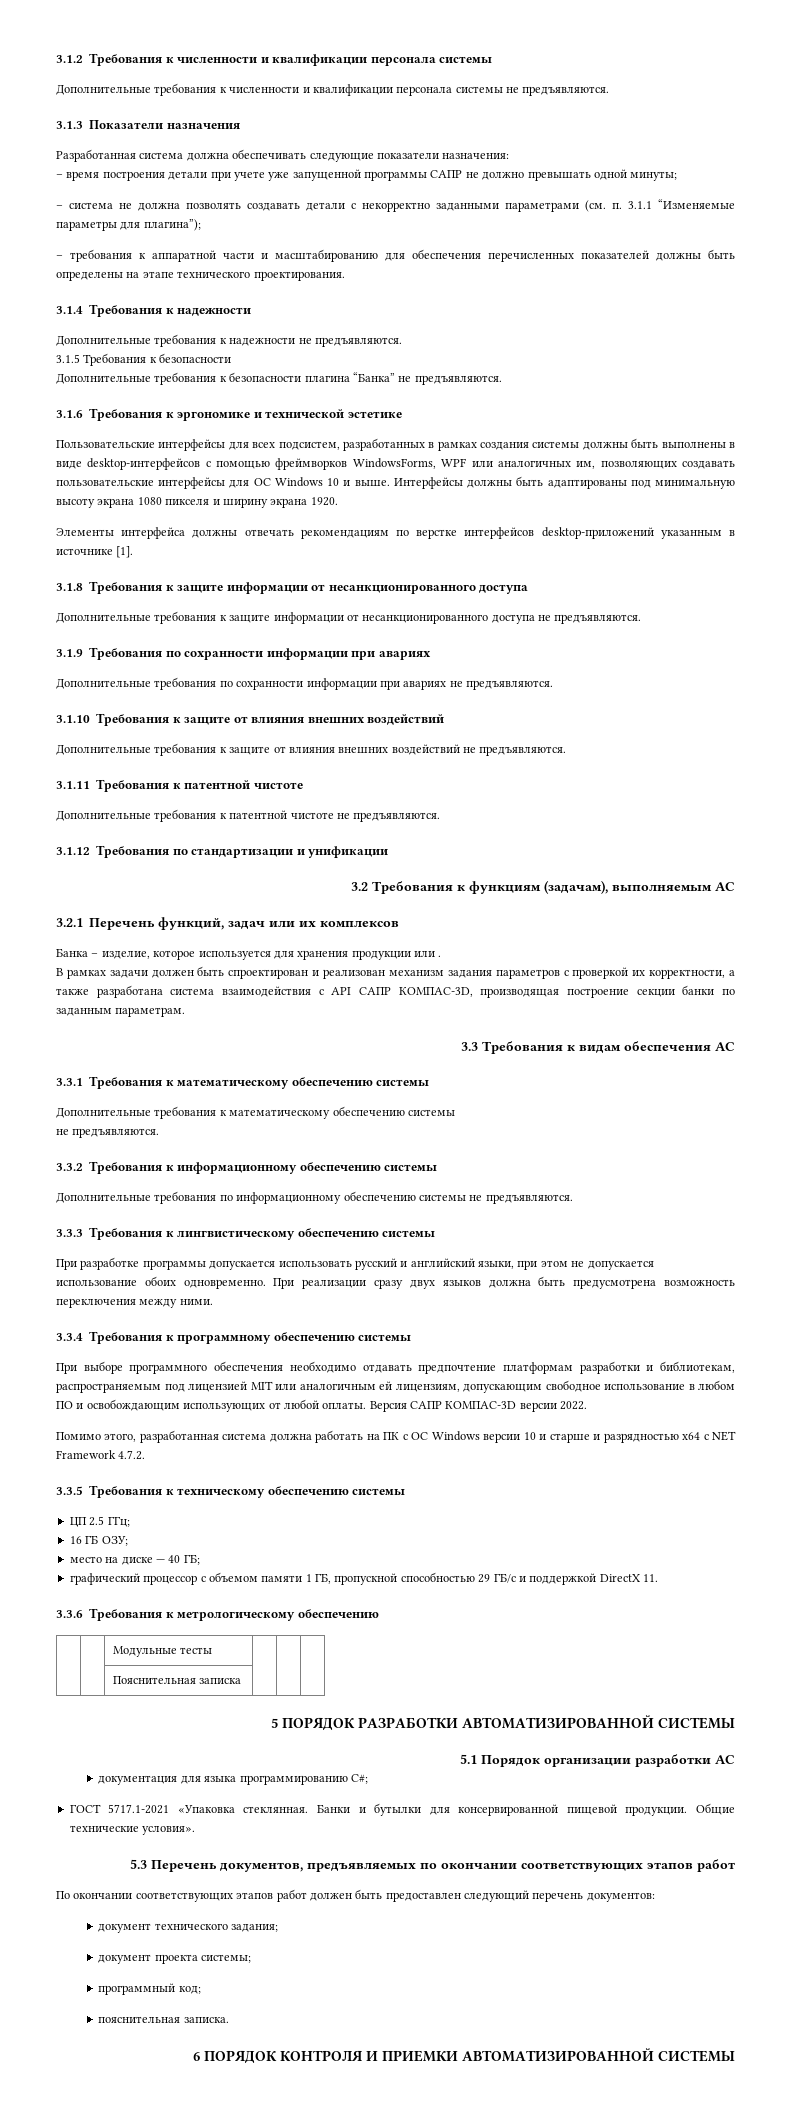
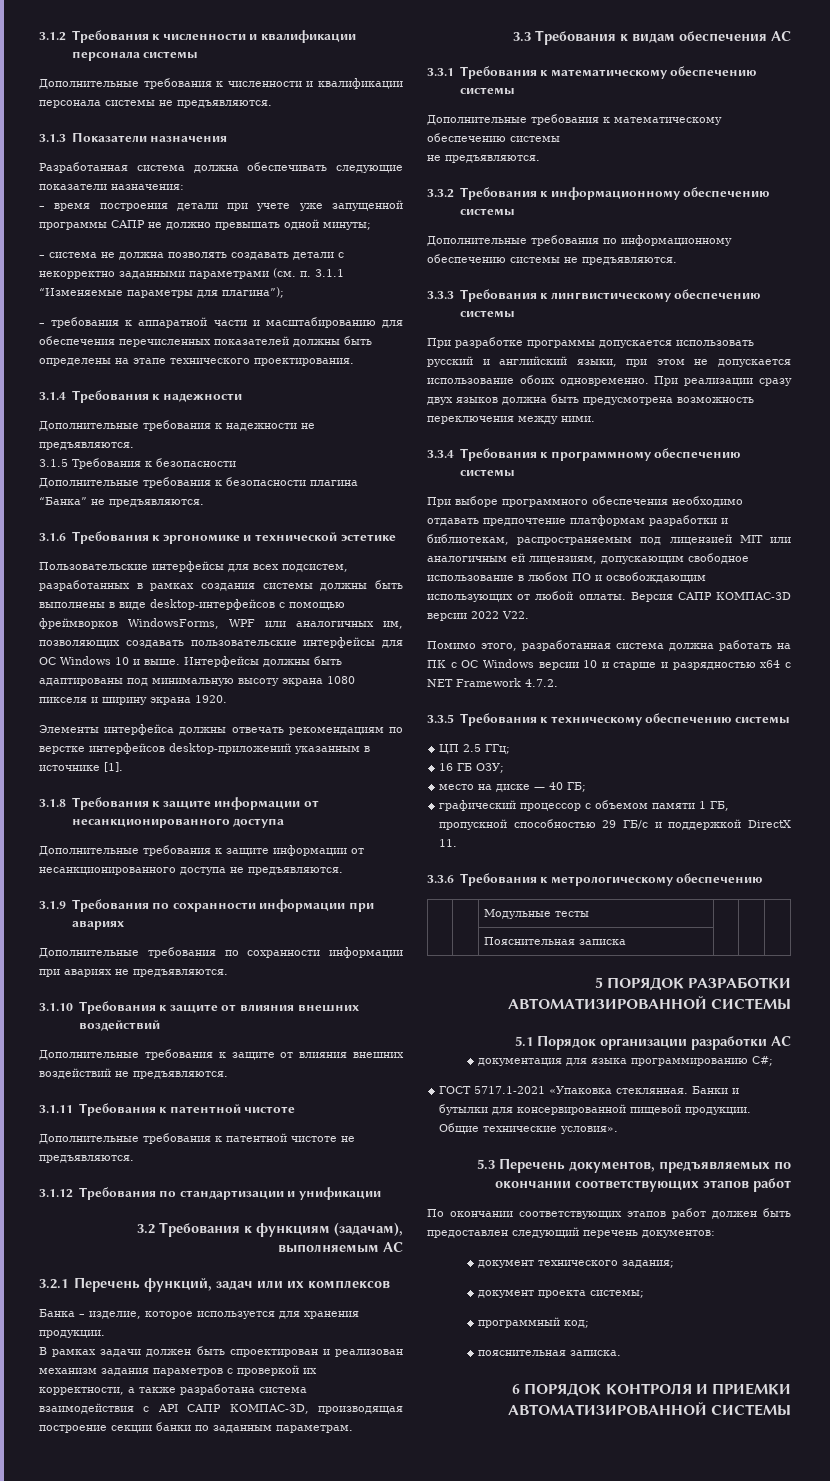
- Банка – изделие, которое используется для хранения продукции или .
+ Банка – изделие, которое используется для хранения продукции.
- Версия САПР КОМПАС-3D версии 2022.
+ Версия САПР КОМПАС-3D версии 2022 V22.

